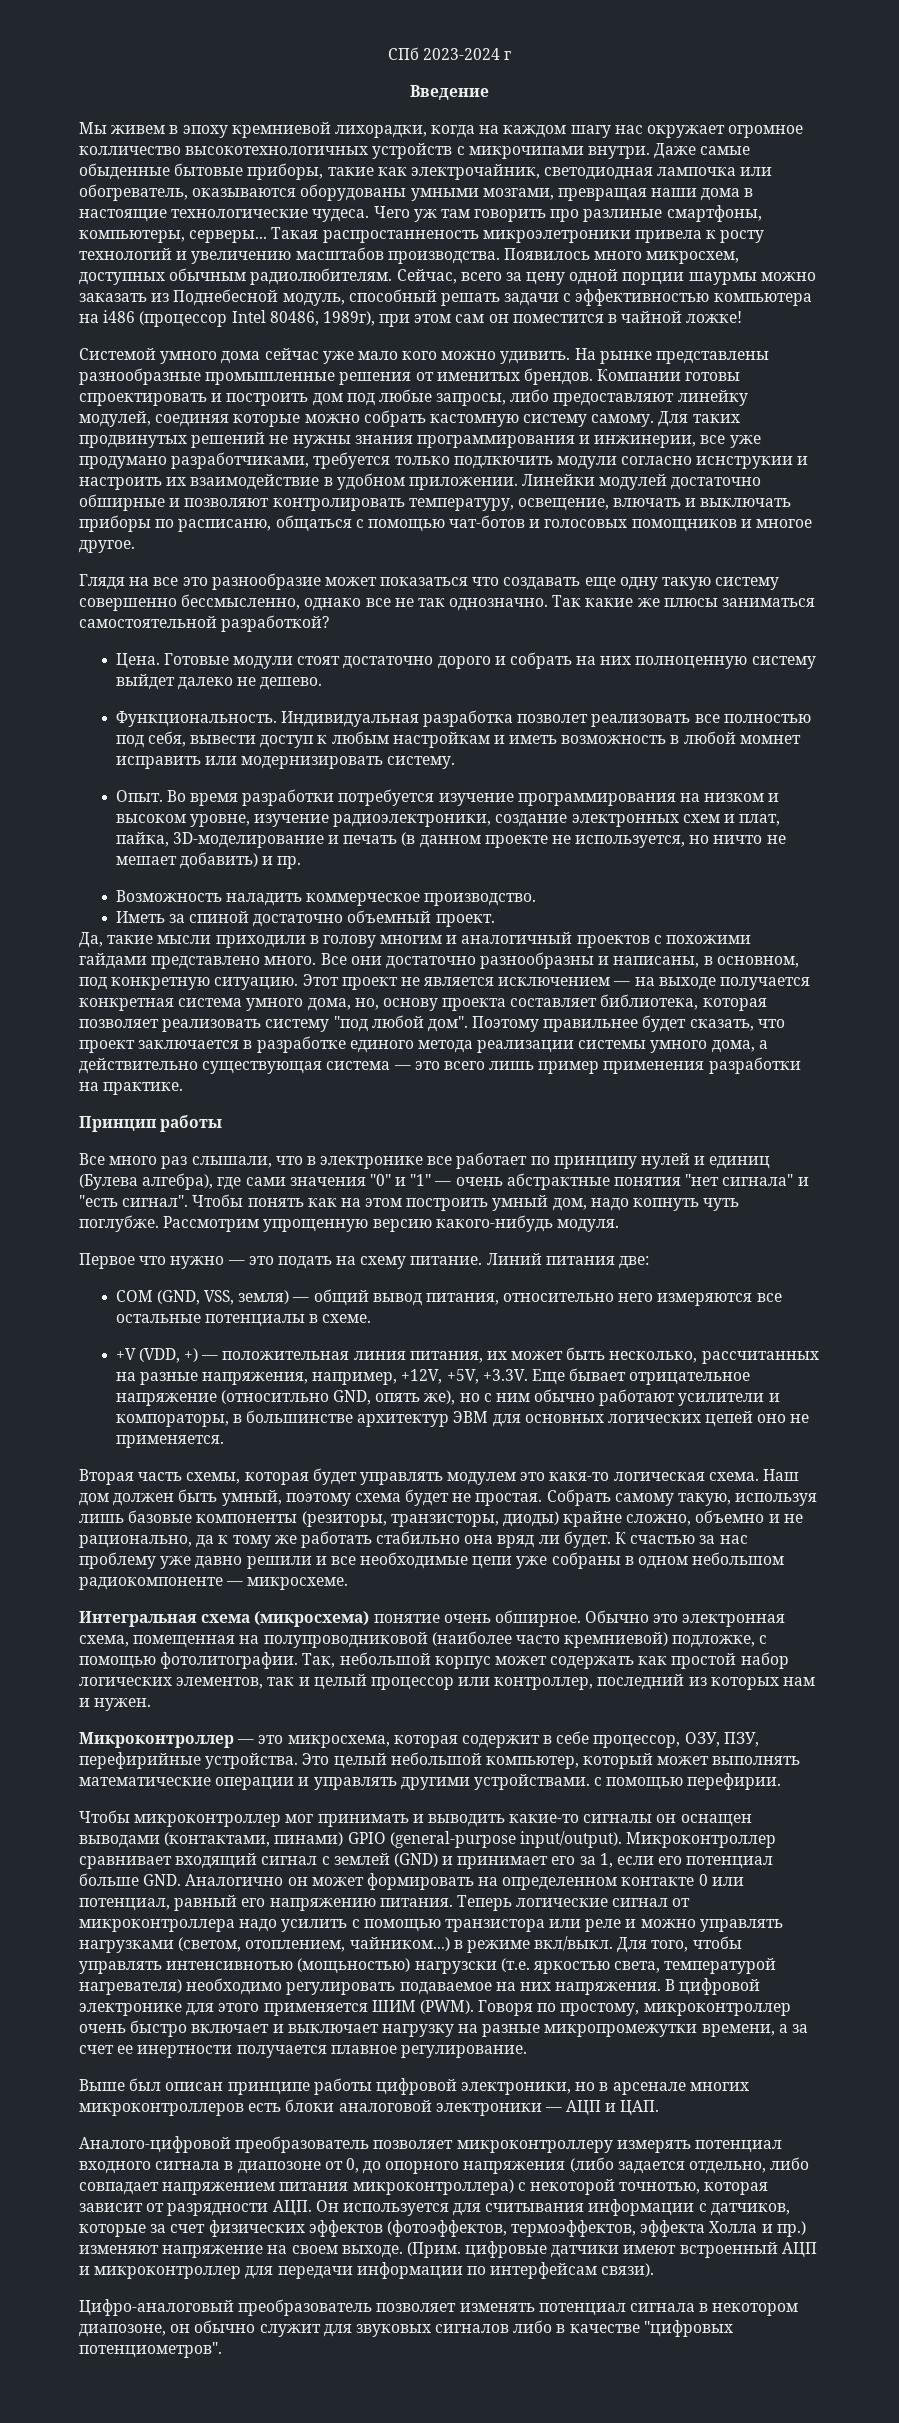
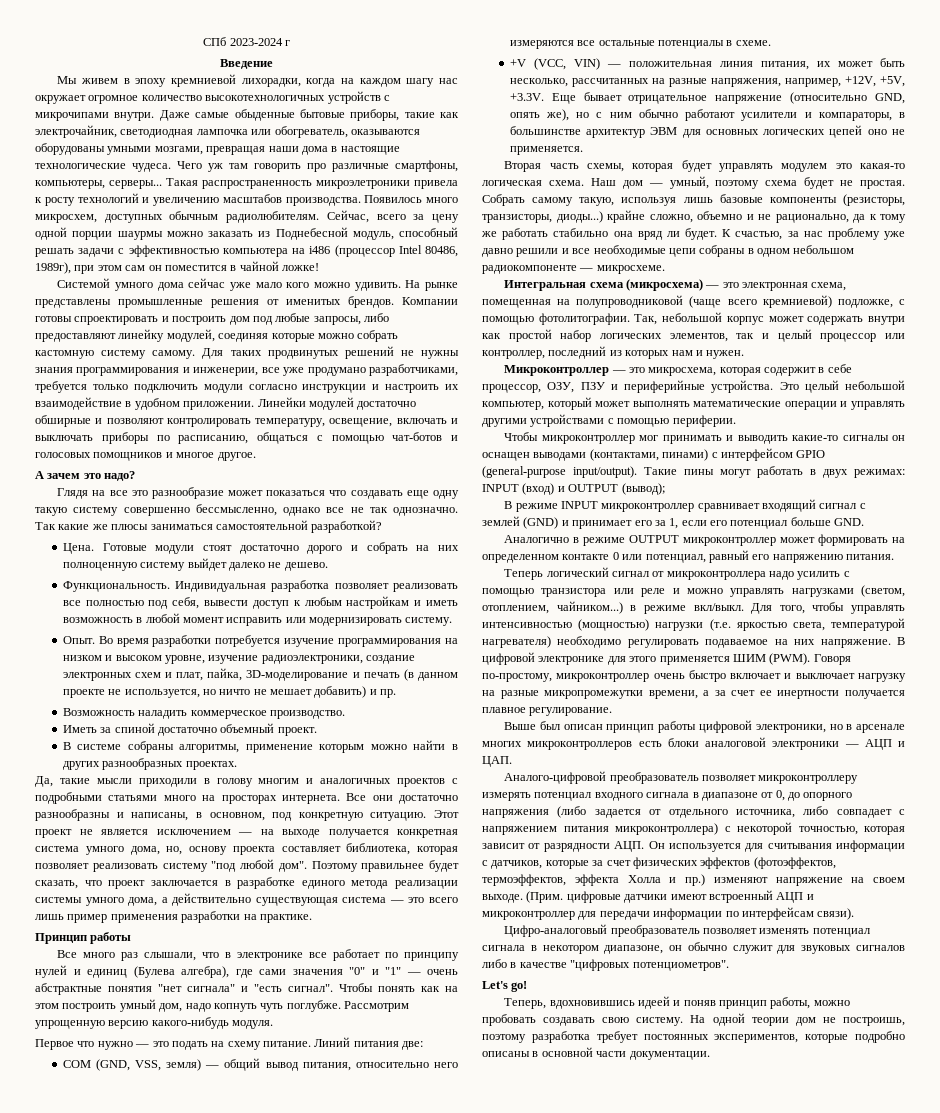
- Мы живем в эпоху кремниевой лихорадки, когда на каждом шагу нас окружает огромное колличество высокотехнологичных устройств с микрочипами внутри.
+ Мы живем в эпоху кремниевой лихорадки, когда на каждом шагу нас окружает огромное количество высокотехнологичных устройств с микрочипами внутри.
- Чего уж там говорить про разлиные смартфоны, компьютеры, серверы...
+ Чего уж там говорить про различные смартфоны, компьютеры, серверы...
- Такая распростанненость микроэлетроники привела к росту технологий и увеличению масштабов производства.
+ Такая распространенность микроэлетроники привела к росту технологий и увеличению масштабов производства.
- На рынке представлены разнообразные промышленные решения от именитых брендов.
+ На рынке представлены промышленные решения от именитых брендов.
- Для таких продвинутых решений не нужны знания программирования и инжинерии, все уже продумано разработчиками, требуется только подлкючить модули согласно иснструкии и настроить их взаимодействие в удобном приложении.
+ Для таких продвинутых решений не нужны знания программирования и инженерии, все уже продумано разработчиками, требуется только подключить модули согласно инструкции и настроить их взаимодействие в удобном приложении.
- Линейки модулей достаточно обширные и позволяют контролировать температуру, освещение, влючать и выключать приборы по расписаню, общаться с помощью чат-ботов и голосовых помощников и многое другое.
+ Линейки модулей достаточно обширные и позволяют контролировать температуру, освещение, включать и выключать приборы по расписанию, общаться с помощью чат-ботов и голосовых помощников и многое другое.
+ А зачем это надо?
- Индивидуальная разработка позволет реализовать все полностью под себя, вывести доступ к любым настройкам и иметь возможность в любой момнет исправить или модернизировать систему.
+ Индивидуальная разработка позволяет реализовать все полностью под себя, вывести доступ к любым настройкам и иметь возможность в любой момент исправить или модернизировать систему.
+ В системе собраны алгоритмы, применение которым можно найти в других разнообразных проектах.
- Да, такие мысли приходили в голову многим и аналогичный проектов с похожими гайдами представлено много.
+ Да, такие мысли приходили в голову многим и аналогичных проектов с подробными статьями много на просторах интернета.
- +V (VDD, +) — положительная линия питания, их может быть несколько, рассчитанных на разные напряжения, например, +12V, +5V, +3.3V. Еще бывает отрицательное напряжение (относитльно GND, опять же), но с ним обычно работают усилители и компораторы, в большинстве архитектур ЭВМ для основных логических цепей оно не применяется.
+ +V (VСС, VIN) — положительная линия питания, их может быть несколько, рассчитанных на разные напряжения, например, +12V, +5V, +3.3V. Еще бывает отрицательное напряжение (относительно GND, опять же), но с ним обычно работают усилители и компараторы, в большинстве архитектур ЭВМ для основных логических цепей оно не применяется.
- Вторая часть схемы, которая будет управлять модулем это какя-то логическая схема.
+ Вторая часть схемы, которая будет управлять модулем это какая-то логическая схема.
- Наш дом должен быть умный, поэтому схема будет не простая.
+ Наш дом — умный, поэтому схема будет не простая.
- Собрать самому такую, используя лишь базовые компоненты (резиторы, транзисторы, диоды) крайне сложно, объемно и не рационально, да к тому же работать стабильно она вряд ли будет.
+ Собрать самому такую, используя лишь базовые компоненты (резисторы, транзисторы, диоды...) крайне сложно, объемно и не рационально, да к тому же работать стабильно она вряд ли будет.
- К счастью за нас проблему уже давно решили и все необходимые цепи уже собраны в одном небольшом радиокомпоненте — микросхеме.
+ К счастью, за нас проблему уже давно решили и все необходимые цепи собраны в одном небольшом радиокомпоненте — микросхеме.
- Интегральная схема (микросхема) понятие очень обширное. Обычно это электронная схема, помещенная на полупроводниковой (наиболее часто кремниевой) подложке, с помощью фотолитографии.
+ Интегральная схема (микросхема) — это электронная схема, помещенная на полупроводниковой (чаще всего кремниевой) подложке, с помощью фотолитографии.
- Так, небольшой корпус может содержать как простой набор логических элементов, так и целый процессор или контроллер, последний из которых нам и нужен.
+ Так, небольшой корпус может содержать внутри как простой набор логических элементов, так и целый процессор или контроллер, последний из которых нам и нужен.
- Микроконтроллер — это микросхема, которая содержит в себе процессор, ОЗУ, ПЗУ, перефирийные устройства.
+ Микроконтроллер — это микросхема, которая содержит в себе процессор, ОЗУ, ПЗУ и периферийные устройства.
- Это целый небольшой компьютер, который может выполнять математические операции и управлять другими устройствами. с помощью перефирии.
+ Это целый небольшой компьютер, который может выполнять математические операции и управлять другими устройствами с помощью периферии.
- Чтобы микроконтроллер мог принимать и выводить какие-то сигналы он оснащен выводами (контактами, пинами) GPIO (general-purpose input/output).
+ Чтобы микроконтроллер мог принимать и выводить какие-то сигналы он оснащен выводами (контактами, пинами) с интерфейсом GPIO (general-purpose input/output).
- Микроконтроллер сравнивает входящий сигнал с землей (GND) и принимает его за 1, если его потенциал больше GND. Аналогично он может формировать на определенном контакте 0 или потенциал, равный его напряжению питания. Теперь логические сигнал от микроконтроллера надо усилить с помощью транзистора или реле и можно управлять нагрузками (светом, отоплением, чайником...) в режиме вкл/выкл.
+ Такие пины могут работать в двух режимах: INPUT (вход) и OUTPUT (вывод);
+ В режиме INPUT микроконтроллер сравнивает входящий сигнал с землей (GND) и принимает его за 1, если его потенциал больше GND.
+ Аналогично в режиме OUTPUT микроконтроллер может формировать на определенном контакте 0 или потенциал, равный его напряжению питания.
+ Теперь логический сигнал от микроконтроллера надо усилить с помощью транзистора или реле и можно управлять нагрузками (светом, отоплением, чайником...) в режиме вкл/выкл.
- Для того, чтобы управлять интенсивнотью (мощьностью) нагрузски (т.е. яркостью света, температурой нагревателя) необходимо регулировать подаваемое на них напряжения.
+ Для того, чтобы управлять интенсивностью (мощностью) нагрузки (т.е. яркостью света, температурой нагревателя) необходимо регулировать подаваемое на них напряжение.
- Говоря по простому, микроконтроллер очень быстро включает и выключает нагрузку на разные микропромежутки времени, а за счет ее инертности получается плавное регулирование.
+ Говоря по-простому, микроконтроллер очень быстро включает и выключает нагрузку на разные микропромежутки времени, а за счет ее инертности получается плавное регулирование.
- Выше был описан принципе работы цифровой электроники, но в арсенале многих микроконтроллеров есть блоки аналоговой электроники — АЦП и ЦАП.
+ Выше был описан принцип работы цифровой электроники, но в арсенале многих микроконтроллеров есть блоки аналоговой электроники — АЦП и ЦАП.
- Аналого-цифровой преобразователь позволяет микроконтроллеру измерять потенциал входного сигнала в диапозоне от 0, до опорного напряжения (либо задается отдельно, либо совпадает напряжением питания микроконтроллера) с некоторой точнотью, которая зависит от разрядности АЦП. Он используется для считывания информации с датчиков, которые за счет физических эффектов (фотоэффектов, термоэффектов, эффекта Холла и пр.) изменяют напряжение на своем выходе.
+ Аналого-цифровой преобразователь позволяет микроконтроллеру измерять потенциал входного сигнала в диапазоне от 0, до опорного напряжения (либо задается от отдельного источника, либо совпадает с напряжением питания микроконтроллера) с некоторой точностью, которая зависит от разрядности АЦП. Он используется для считывания информации с датчиков, которые за счет физических эффектов (фотоэффектов, термоэффектов, эффекта Холла и пр.) изменяют напряжение на своем выходе.
- Цифро-аналоговый преобразователь позволяет изменять потенциал сигнала в некотором диапозоне, он обычно служит для звуковых сигналов либо в качестве "цифровых потенциометров".
+ Цифро-аналоговый преобразователь позволяет изменять потенциал сигнала в некотором диапазоне, он обычно служит для звуковых сигналов либо в качестве "цифровых потенциометров".
+ Let's go!
+ Теперь, вдохновившись идеей и поняв принцип работы, можно пробовать создавать свою систему. На одной теории дом не построишь, поэтому разработка требует постоянных экспериментов, которые подробно описаны в основной части документации.

